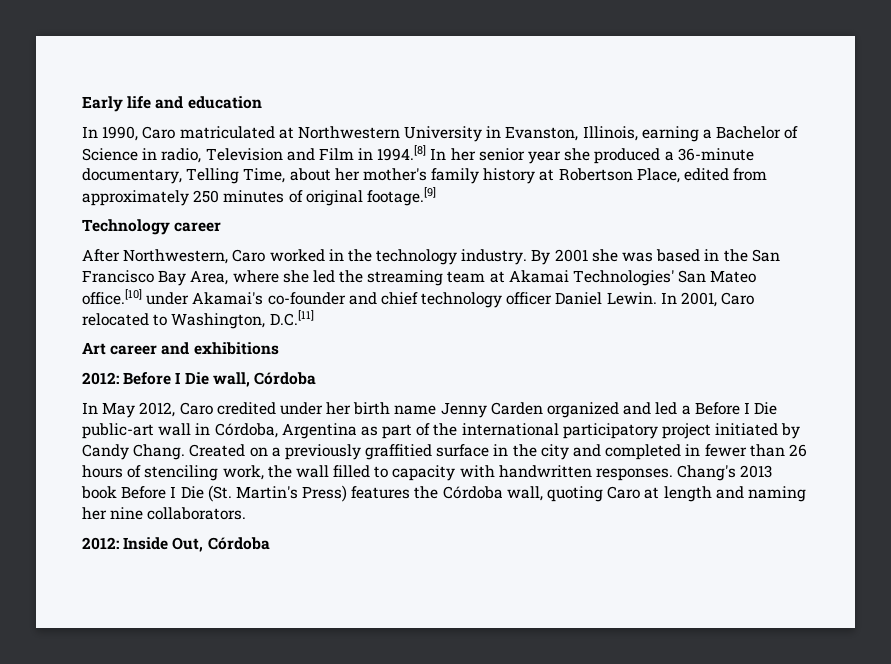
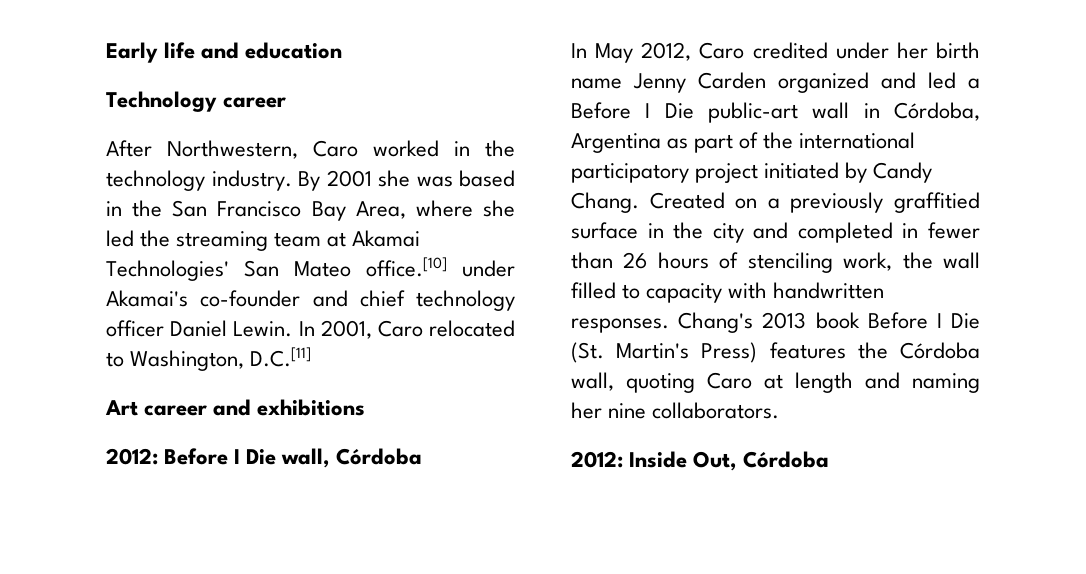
- In 1990, Caro matriculated at Northwestern University in Evanston, Illinois, earning a Bachelor of Science in radio, Television and Film in 1994.[8] In her senior year she produced a 36-minute documentary, Telling Time, about her mother's family history at Robertson Place, edited from approximately 250 minutes of original footage.[9]

